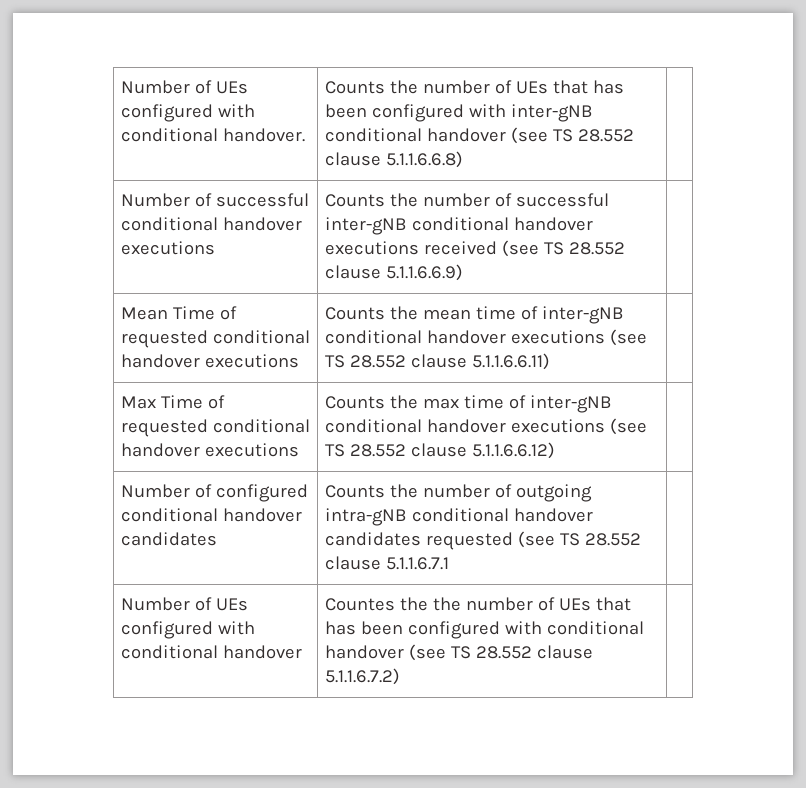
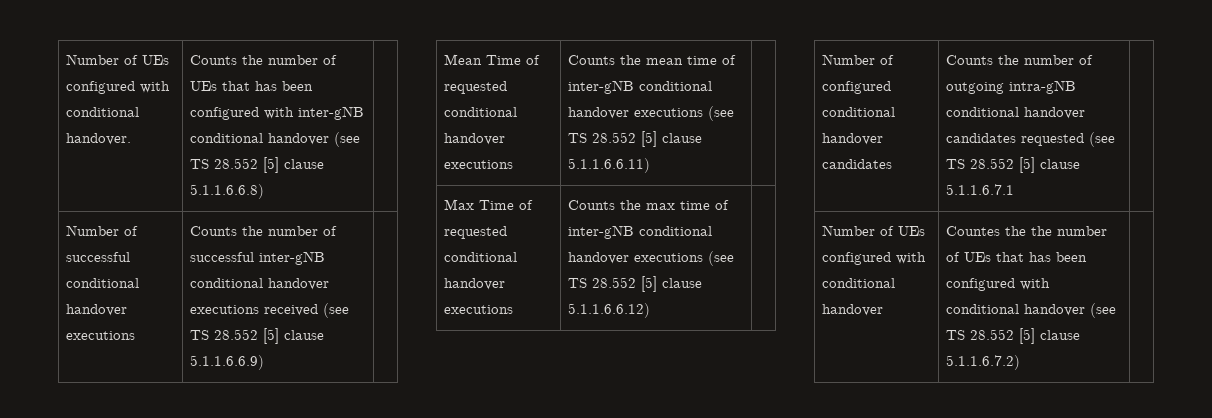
- Number of UEs configured with conditional handover. | Counts the number of UEs that has been configured with inter-gNB conditional handover (see TS 28.552 clause 5.1.1.6.6.8) |
+ Number of UEs configured with conditional handover. | Counts the number of UEs that has been configured with inter-gNB conditional handover (see TS 28.552 [5] clause 5.1.1.6.6.8) |
- Number of successful conditional handover executions | Counts the number of successful inter-gNB conditional handover executions received (see TS 28.552 clause 5.1.1.6.6.9) |
+ Number of successful conditional handover executions | Counts the number of successful inter-gNB conditional handover executions received (see TS 28.552 [5] clause 5.1.1.6.6.9) |
- Mean Time of requested conditional handover executions | Counts the mean time of inter-gNB conditional handover executions (see TS 28.552 clause 5.1.1.6.6.11) |
+ Mean Time of requested conditional handover executions | Counts the mean time of inter-gNB conditional handover executions (see TS 28.552 [5] clause 5.1.1.6.6.11) |
- Max Time of requested conditional handover executions | Counts the max time of inter-gNB conditional handover executions (see TS 28.552 clause 5.1.1.6.6.12) |
+ Max Time of requested conditional handover executions | Counts the max time of inter-gNB conditional handover executions (see TS 28.552 [5] clause 5.1.1.6.6.12) |
- Number of configured conditional handover candidates | Counts the number of outgoing intra-gNB conditional handover candidates requested (see TS 28.552 clause 5.1.1.6.7.1 |
+ Number of configured conditional handover candidates | Counts the number of outgoing intra-gNB conditional handover candidates requested (see TS 28.552 [5] clause 5.1.1.6.7.1 |
- Number of UEs configured with conditional handover | Countes the the number of UEs that has been configured with conditional handover (see TS 28.552 clause 5.1.1.6.7.2) |
+ Number of UEs configured with conditional handover | Countes the the number of UEs that has been configured with conditional handover (see TS 28.552 [5] clause 5.1.1.6.7.2) |

